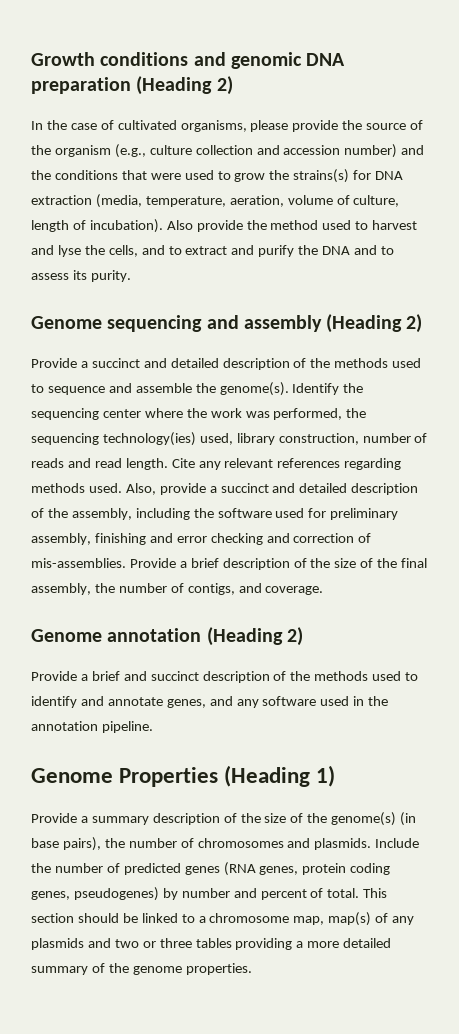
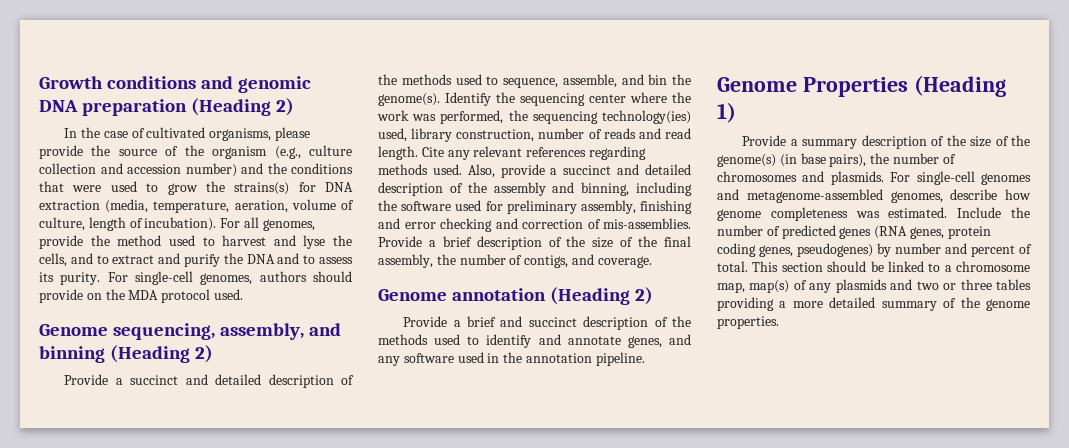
- Also provide the method used to harvest and lyse the cells, and to extract and purify the DNA and to assess its purity.
- Genome sequencing and assembly (Heading 2)
+ For all genomes, provide the method used to harvest and lyse the cells, and to extract and purify the DNA and to assess its purity. For single-cell genomes, authors should provide on the MDA protocol used.
+ Genome sequencing, assembly, and binning (Heading 2)
- Provide a succinct and detailed description of the methods used to sequence and assemble the genome(s).
+ Provide a succinct and detailed description of the methods used to sequence, assemble, and bin the genome(s).
- Also, provide a succinct and detailed description of the assembly, including the software used for preliminary assembly, finishing and error checking and correction of mis-assemblies.
+ Also, provide a succinct and detailed description of the assembly and binning, including the software used for preliminary assembly, finishing and error checking and correction of mis-assemblies.
+ For single-cell genomes and metagenome-assembled genomes, describe how genome completeness was estimated.

